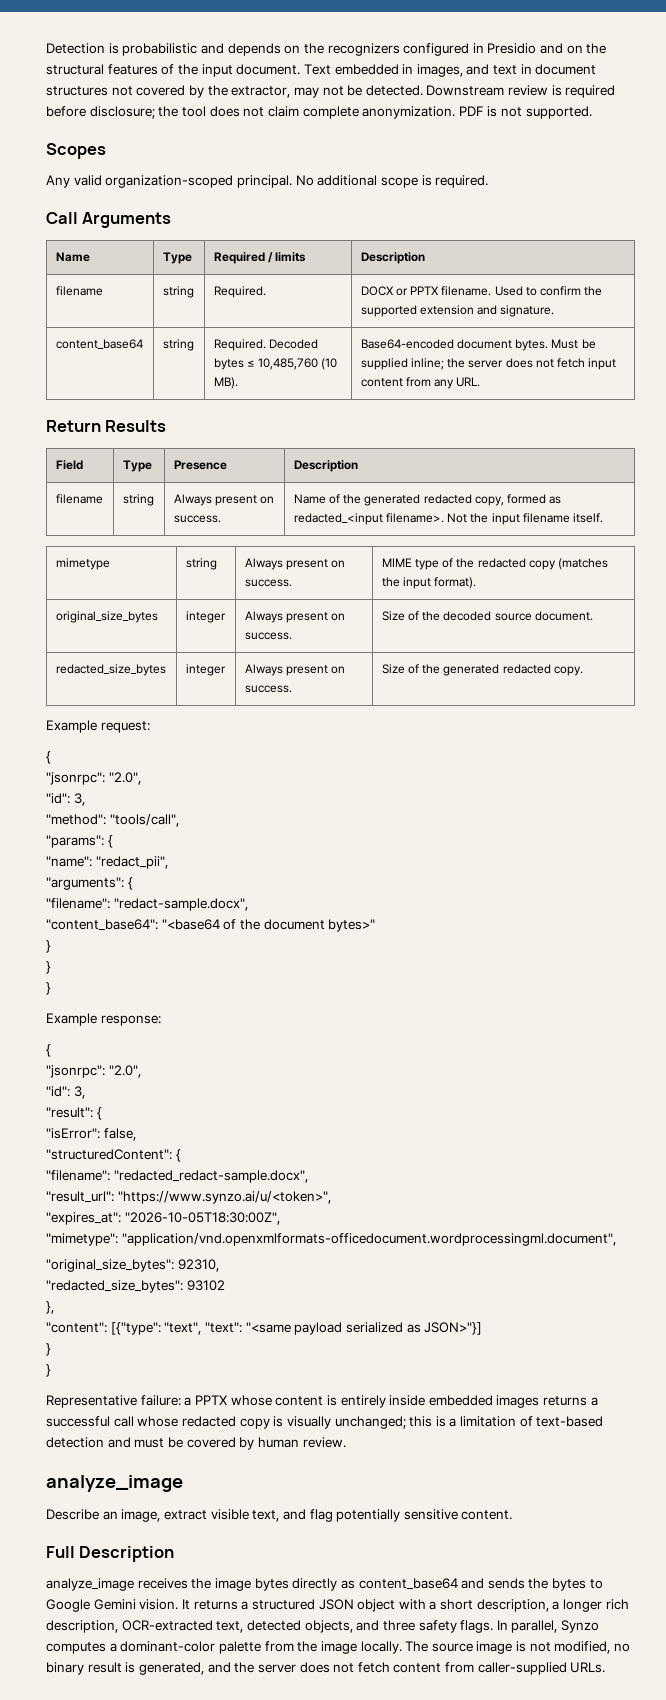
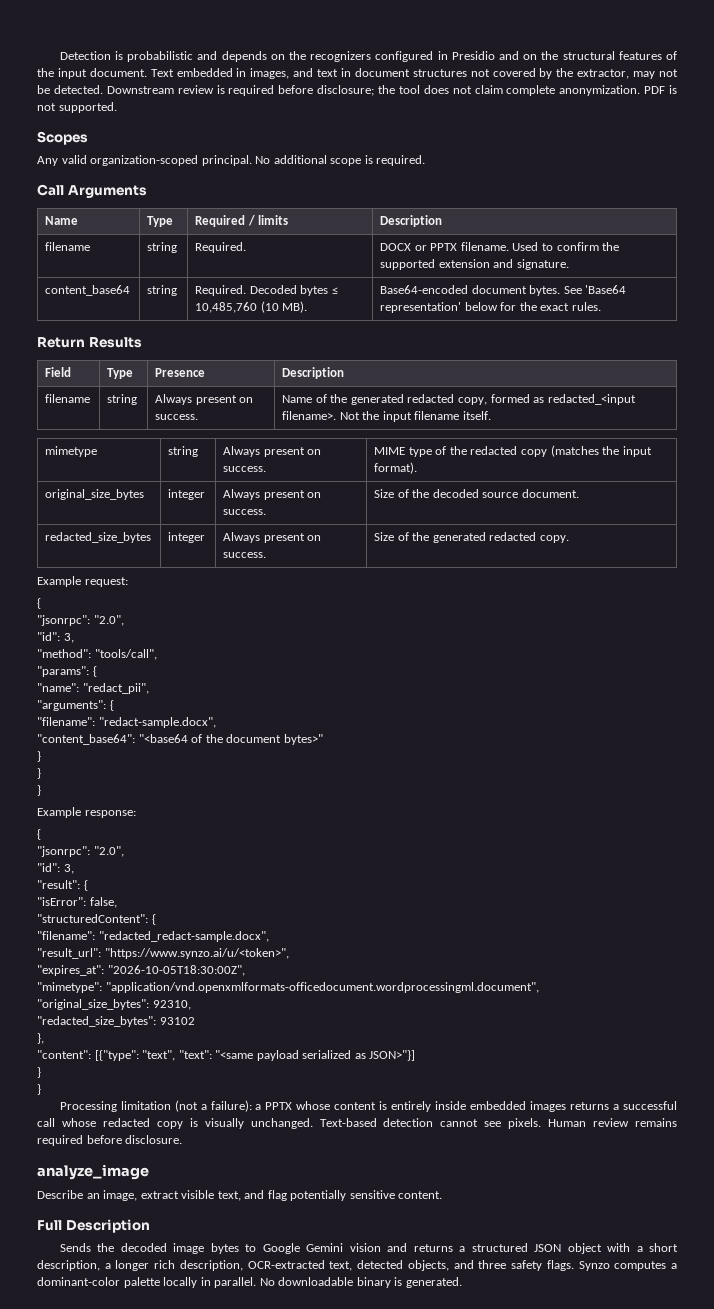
- content_base64 | string | Required. Decoded bytes ≤ 10,485,760 (10 MB). | Base64-encoded document bytes. Must be supplied inline; the server does not fetch input content from any URL.
+ content_base64 | string | Required. Decoded bytes ≤ 10,485,760 (10 MB). | Base64-encoded document bytes. See 'Base64 representation' below for the exact rules.
- Representative failure: a PPTX whose content is entirely inside embedded images returns a successful call whose redacted copy is visually unchanged; this is a limitation of text-based detection and must be covered by human review.
+ Processing limitation (not a failure): a PPTX whose content is entirely inside embedded images returns a successful call whose redacted copy is visually unchanged. Text-based detection cannot see pixels. Human review remains required before disclosure.
- analyze_image receives the image bytes directly as content_base64 and sends the bytes to Google Gemini vision. It returns a structured JSON object with a short description, a longer rich description, OCR-extracted text, detected objects, and three safety flags.
+ Sends the decoded image bytes to Google Gemini vision and returns a structured JSON object with a short description, a longer rich description, OCR-extracted text, detected objects, and three safety flags.
- In parallel, Synzo computes a dominant-color palette from the image locally. The source image is not modified, no binary result is generated, and the server does not fetch content from caller-supplied URLs.
+ Synzo computes a dominant-color palette locally in parallel. No downloadable binary is generated.

